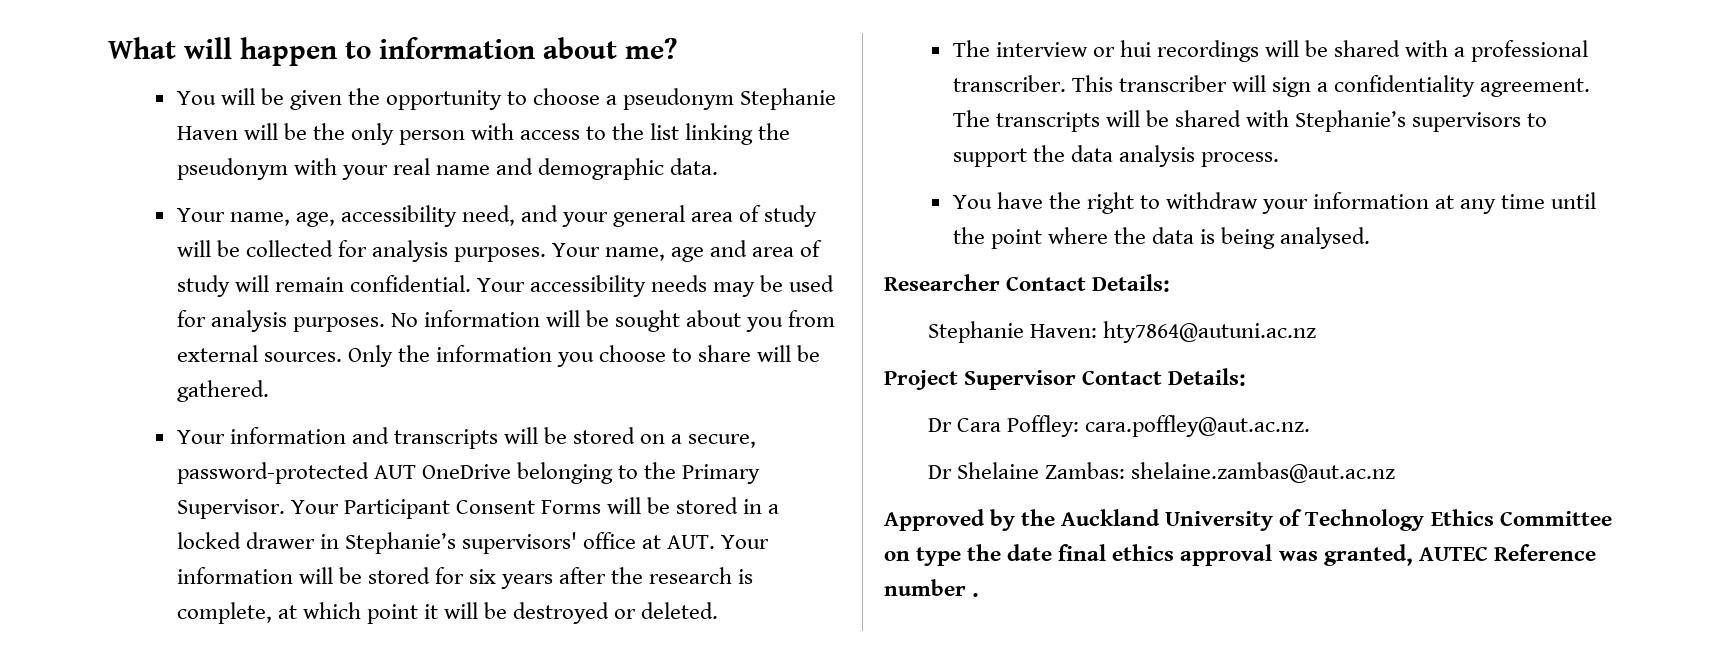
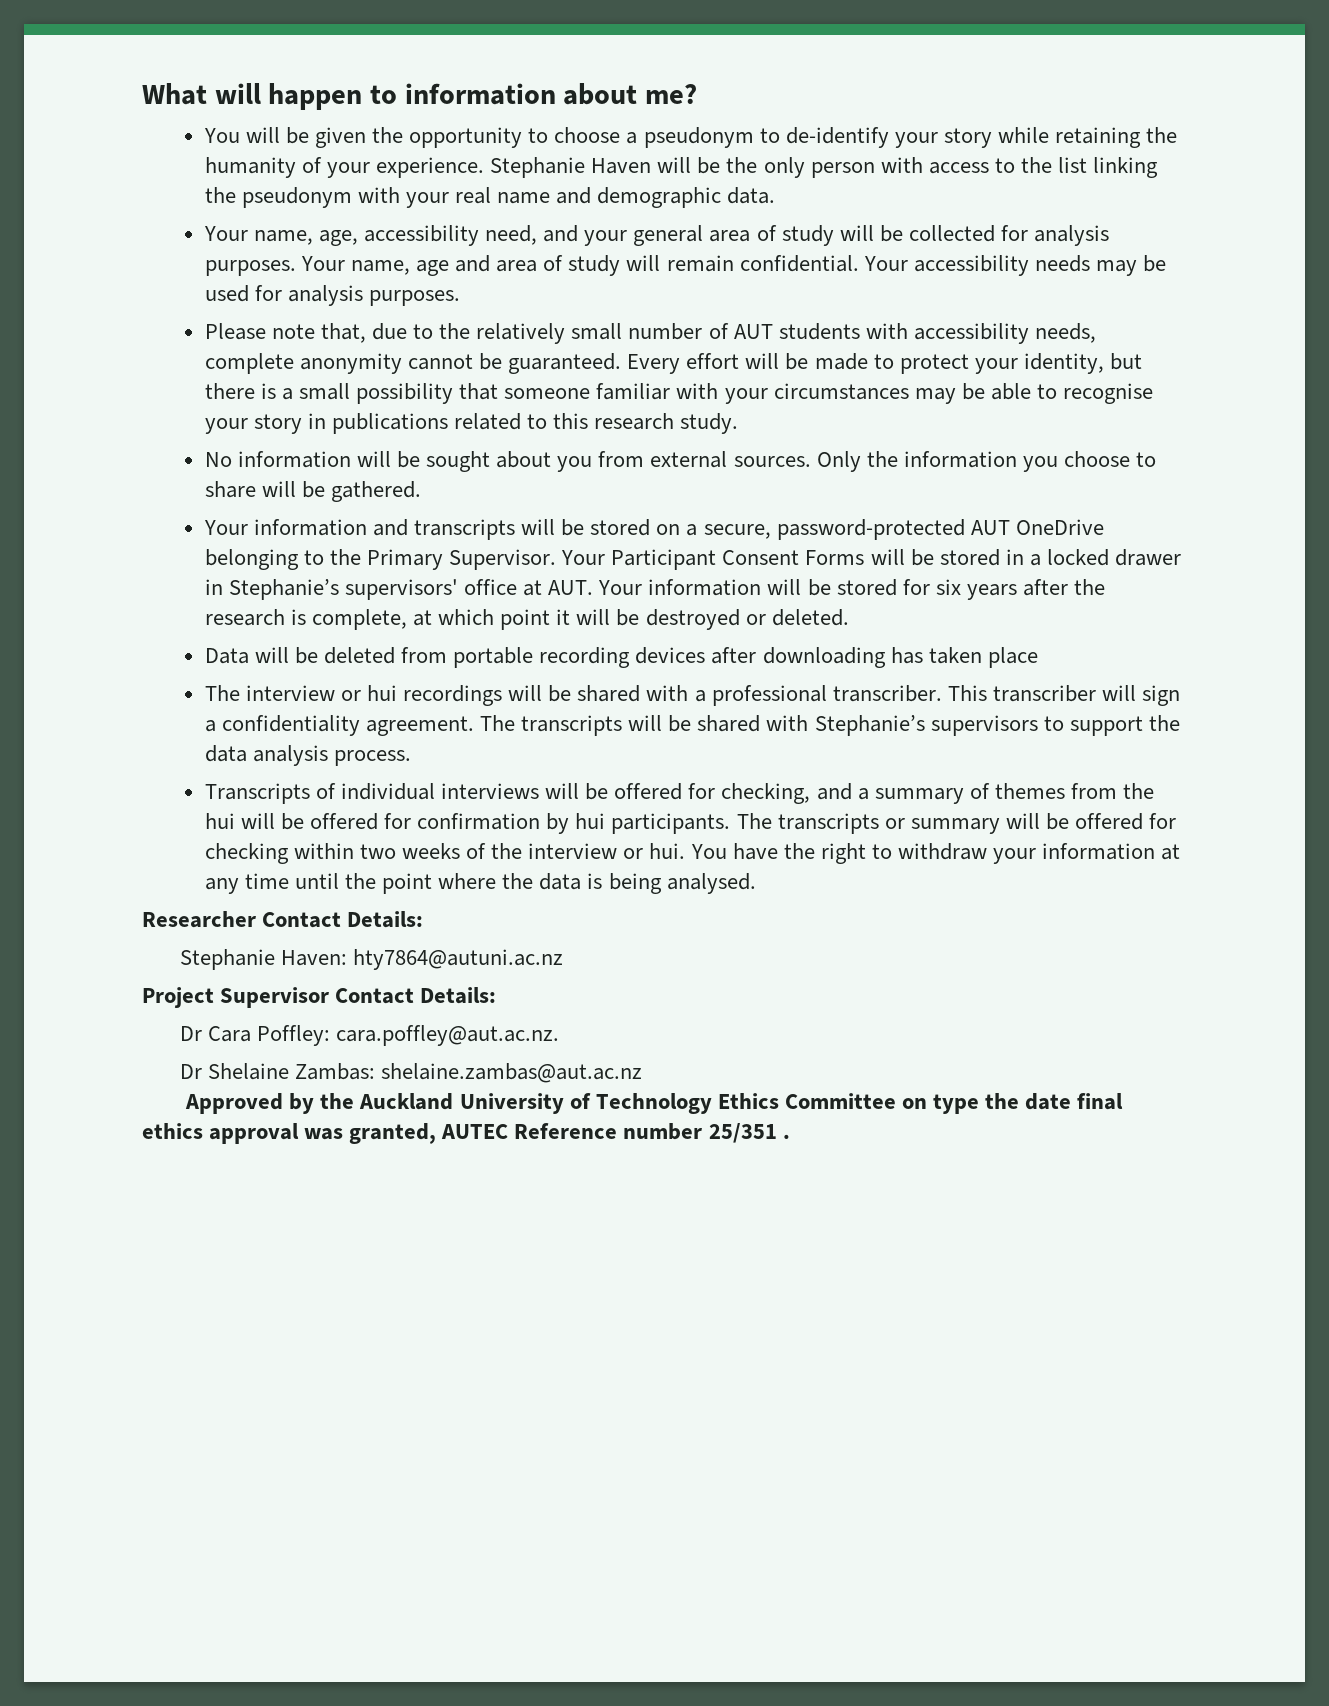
- You will be given the opportunity to choose a pseudonym Stephanie Haven will be the only person with access to the list linking the pseudonym with your real name and demographic data.
+ You will be given the opportunity to choose a pseudonym to de-identify your story while retaining the humanity of your experience. Stephanie Haven will be the only person with access to the list linking the pseudonym with your real name and demographic data.
- Your accessibility needs may be used for analysis purposes. No information will be sought about you from external sources.
+ Your accessibility needs may be used for analysis purposes.
+ Please note that, due to the relatively small number of AUT students with accessibility needs, complete anonymity cannot be guaranteed. Every effort will be made to protect your identity, but there is a small possibility that someone familiar with your circumstances may be able to recognise your story in publications related to this research study.
+ No information will be sought about you from external sources.
+ Data will be deleted from portable recording devices after downloading has taken place
+ Transcripts of individual interviews will be offered for checking, and a summary of themes from the hui will be offered for confirmation by hui participants. The transcripts or summary will be offered for checking within two weeks of the interview or hui.
- Approved by the Auckland University of Technology Ethics Committee on type the date final ethics approval was granted, AUTEC Reference number .
+ Approved by the Auckland University of Technology Ethics Committee on type the date final ethics approval was granted, AUTEC Reference number 25/351 .

